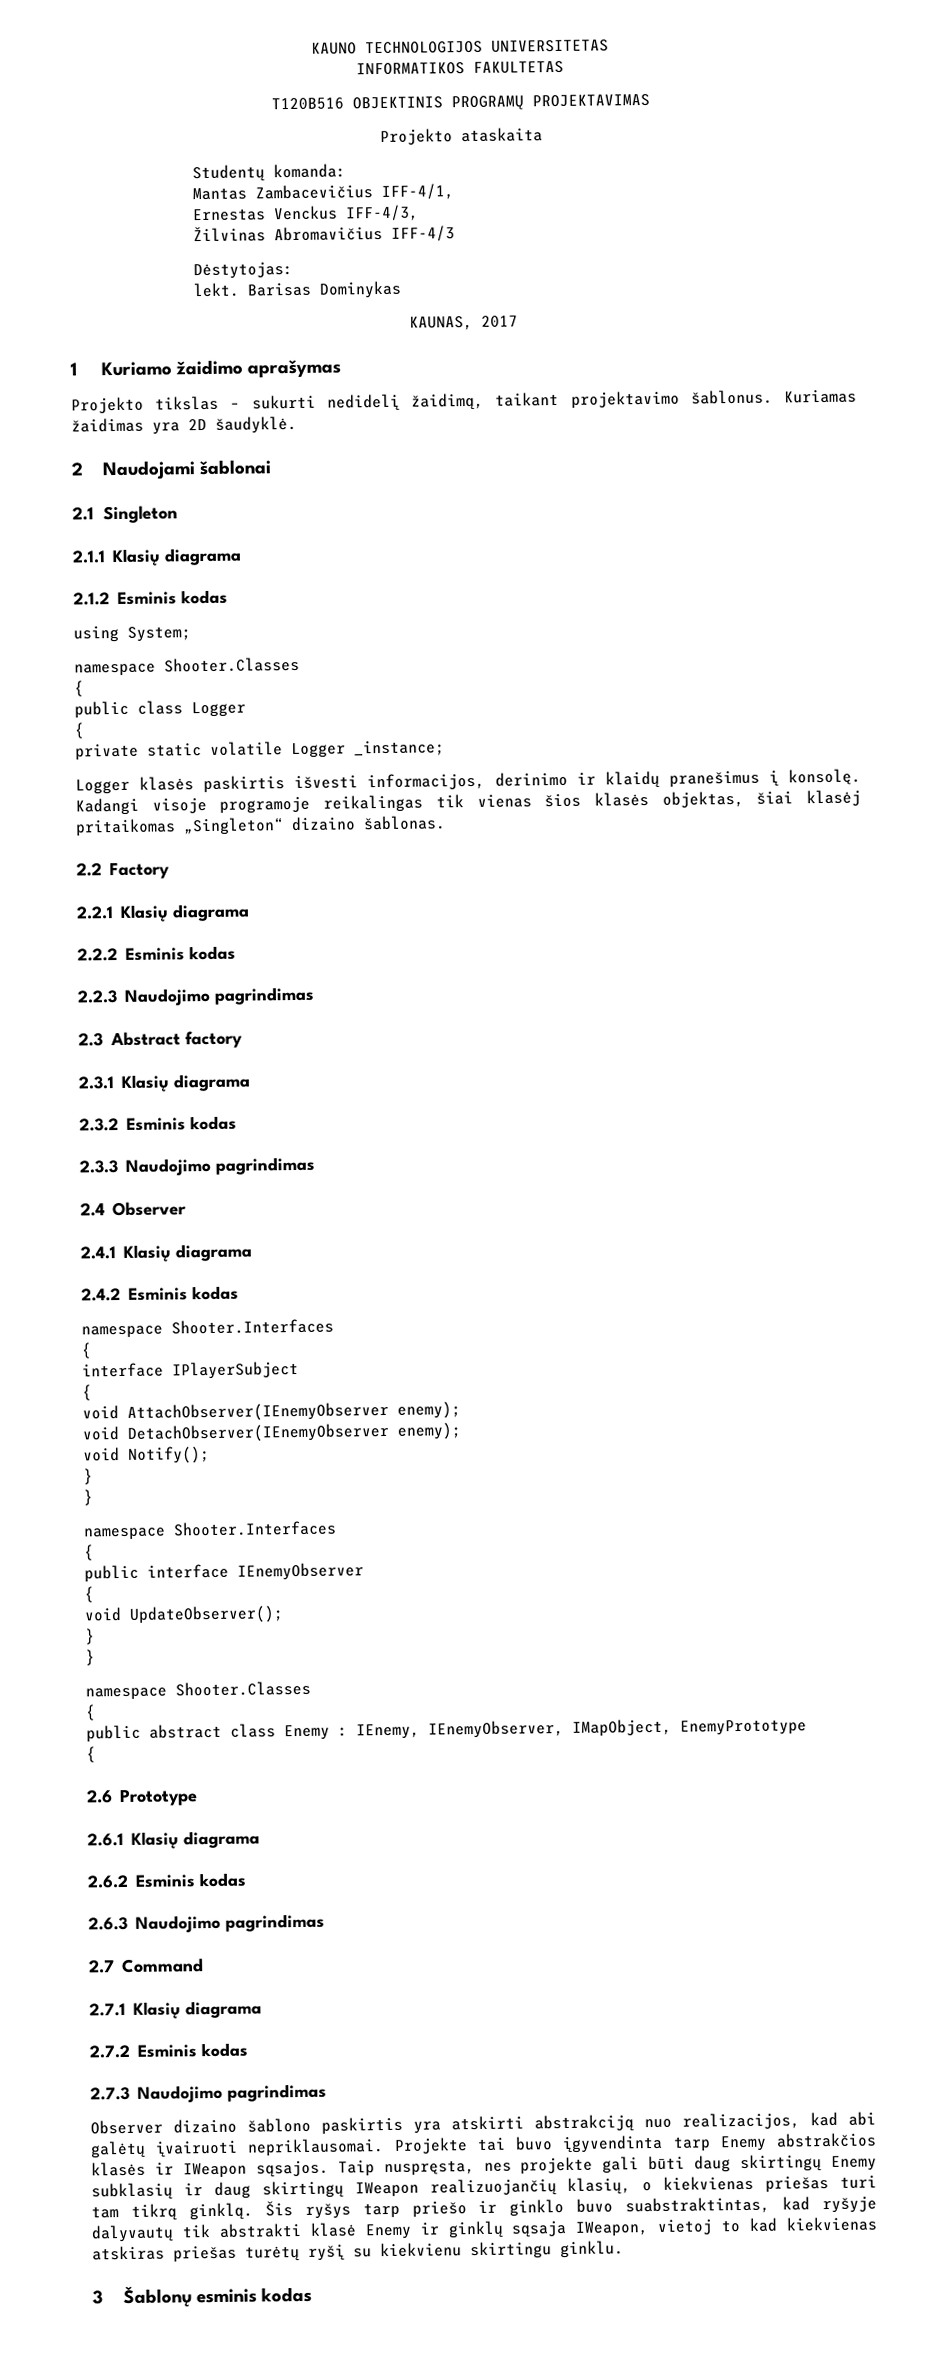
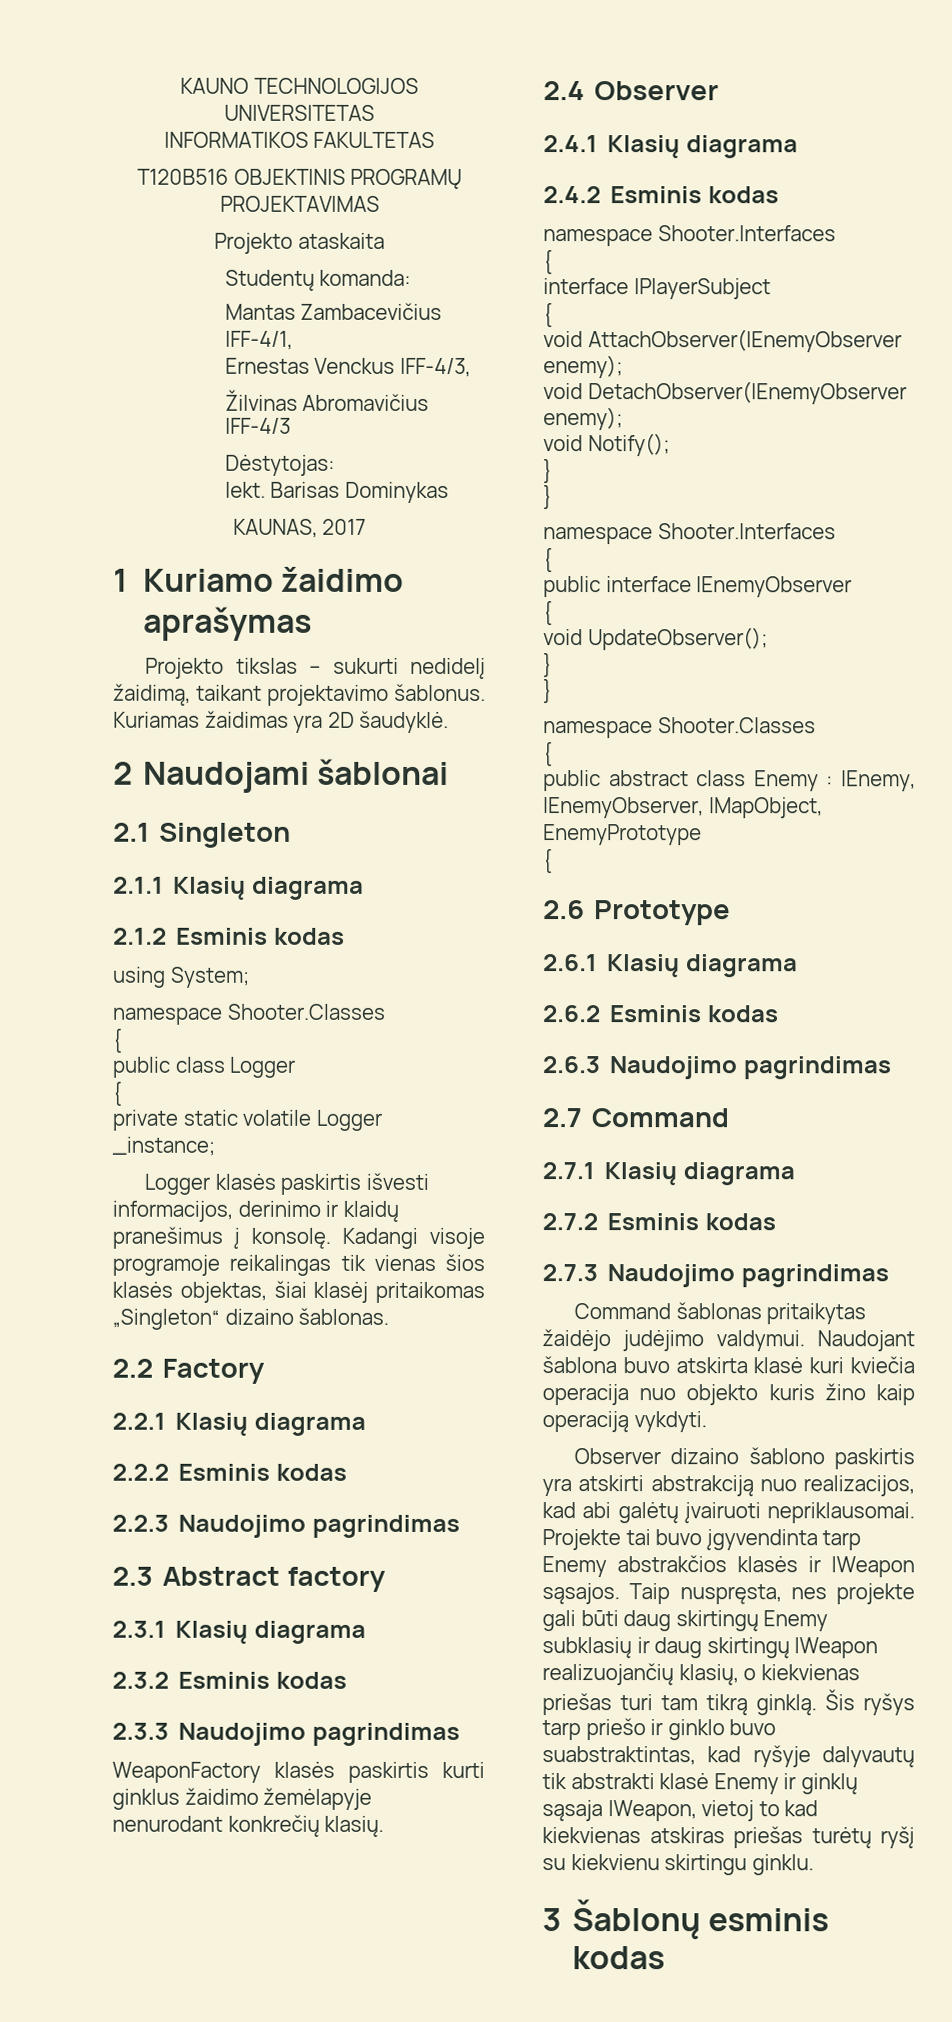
+ WeaponFactory klasės paskirtis kurti ginklus žaidimo žemėlapyje nenurodant konkrečių klasių.
+ Command šablonas pritaikytas žaidėjo judėjimo valdymui. Naudojant šablona buvo atskirta klasė kuri kviečia operacija nuo objekto kuris žino kaip operaciją vykdyti.

